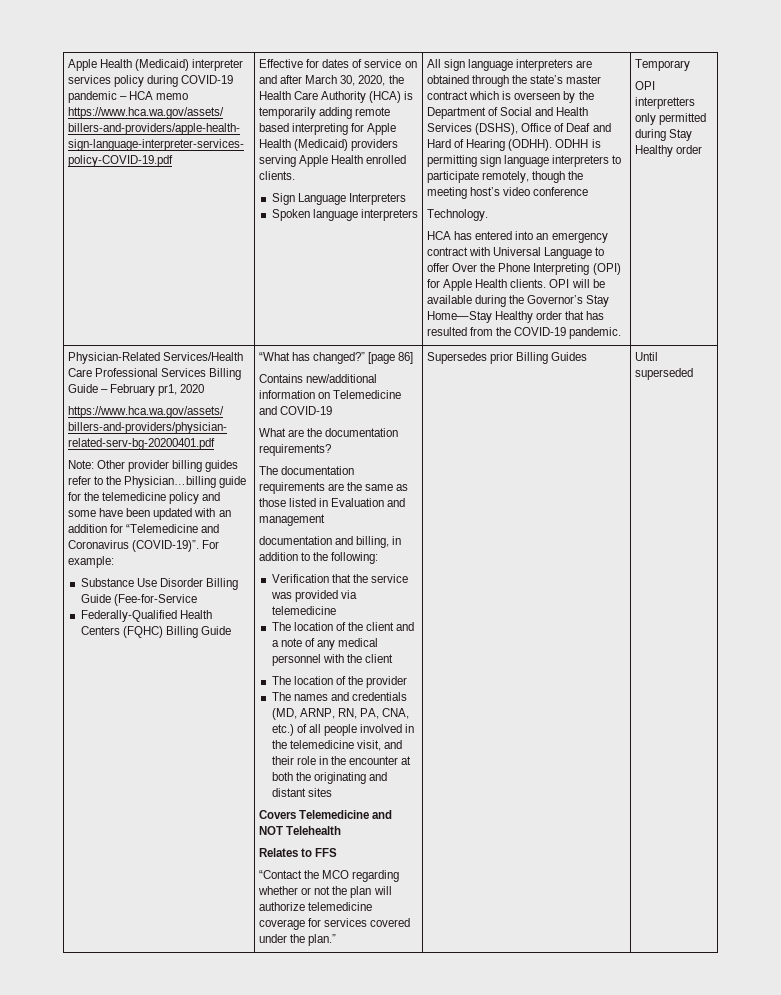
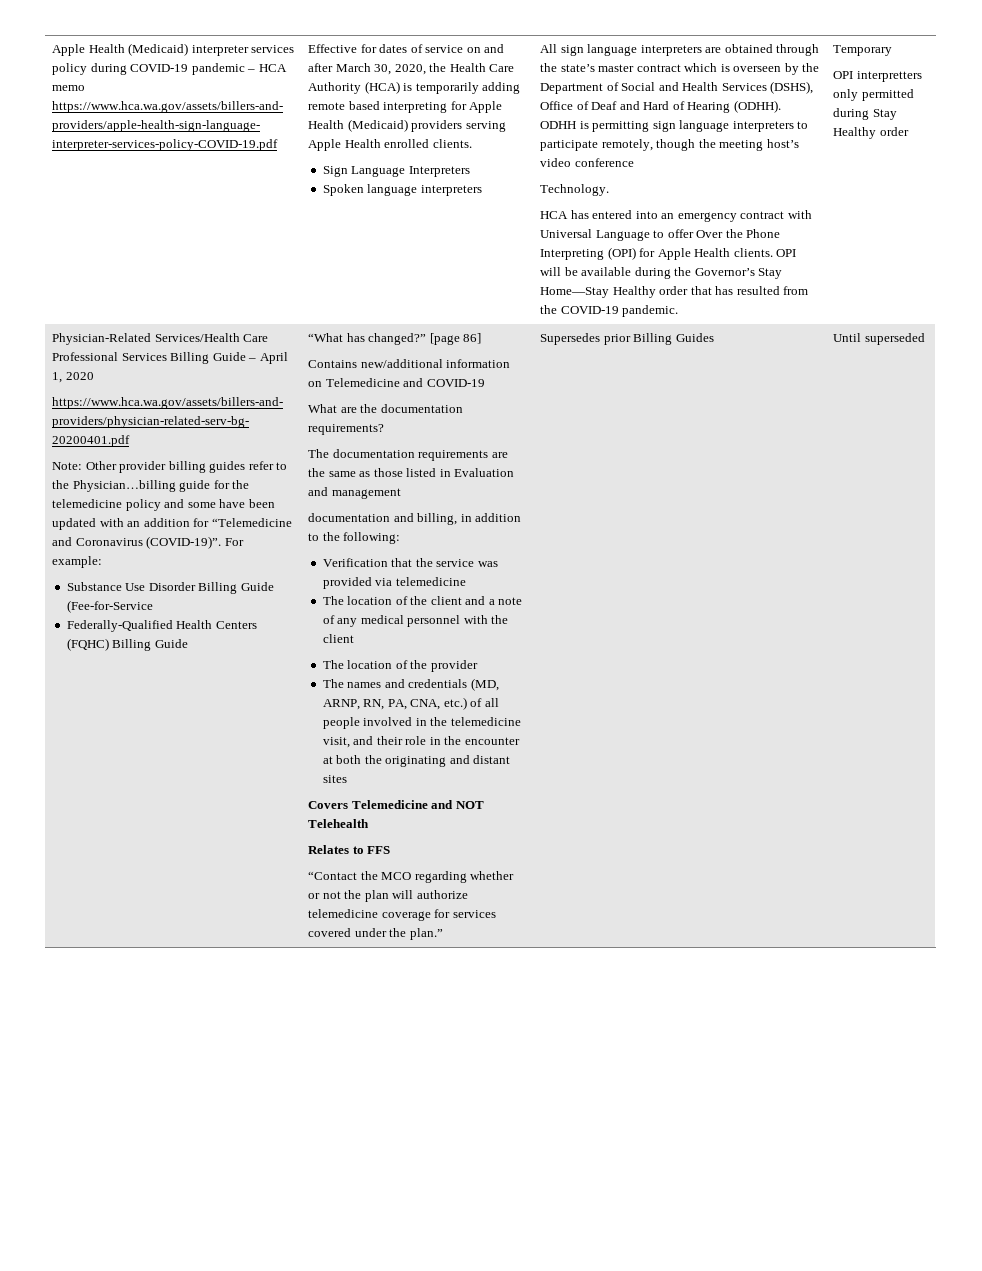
- Physician-Related Services/Health Care Professional Services Billing Guide – February pr1, 2020
+ Physician-Related Services/Health Care Professional Services Billing Guide – April 1, 2020

